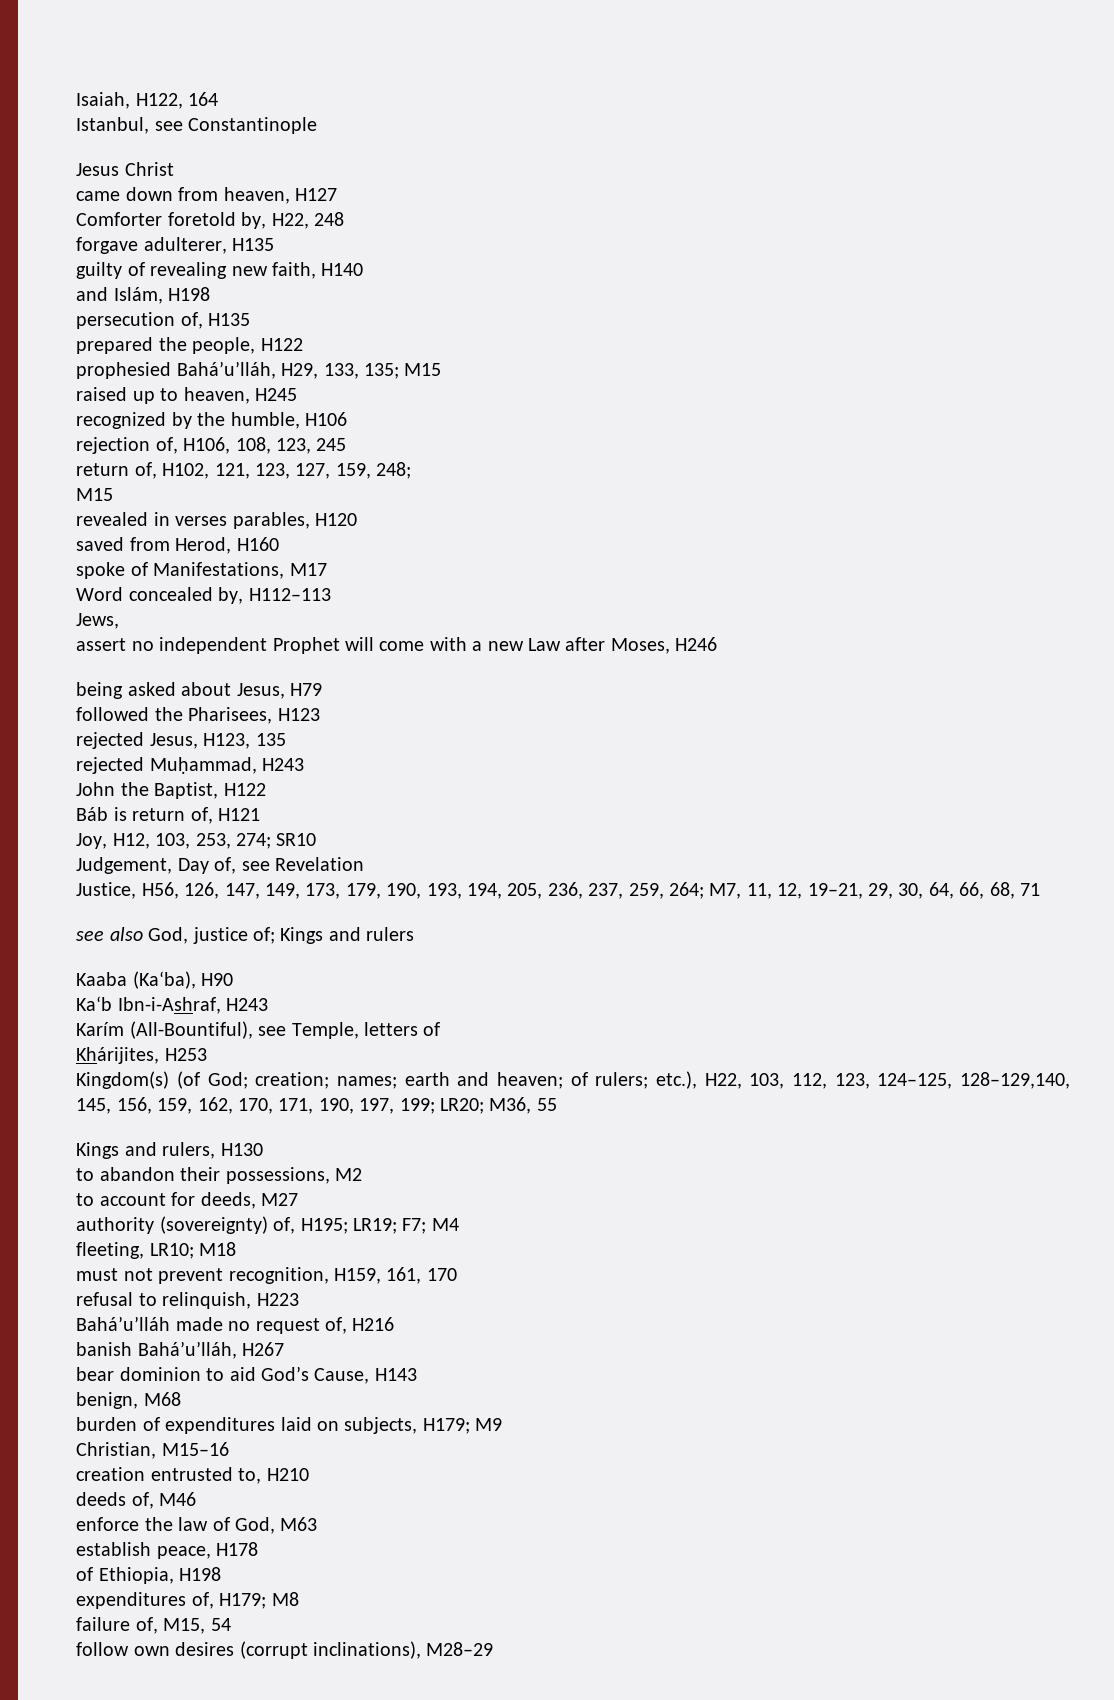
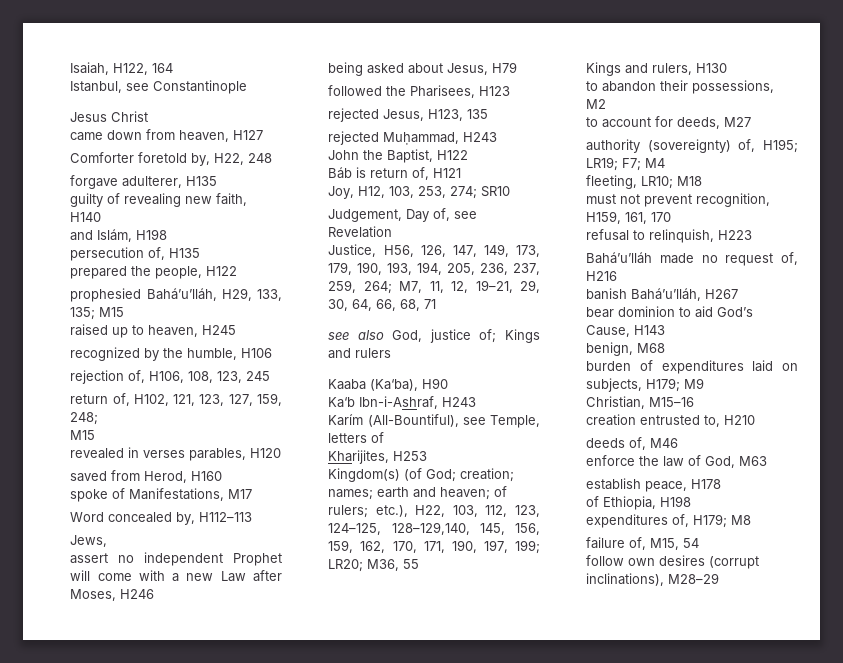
- Khárijites, H253
+ Kharijites, H253

